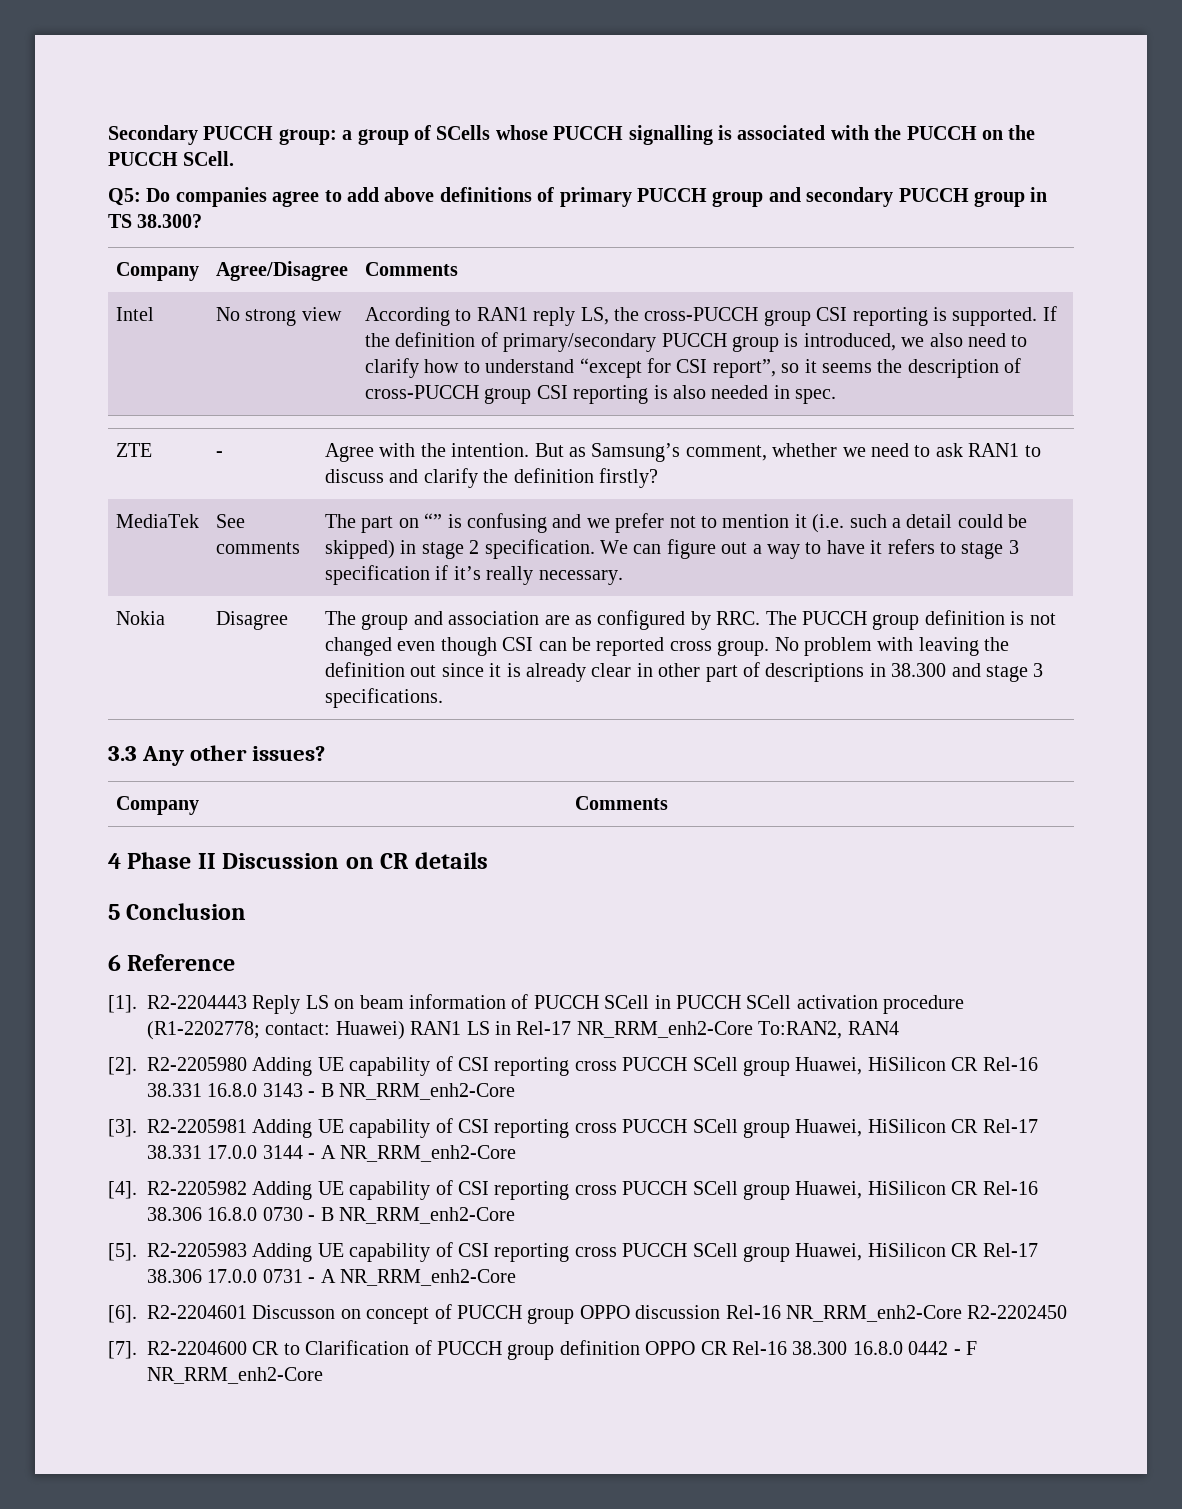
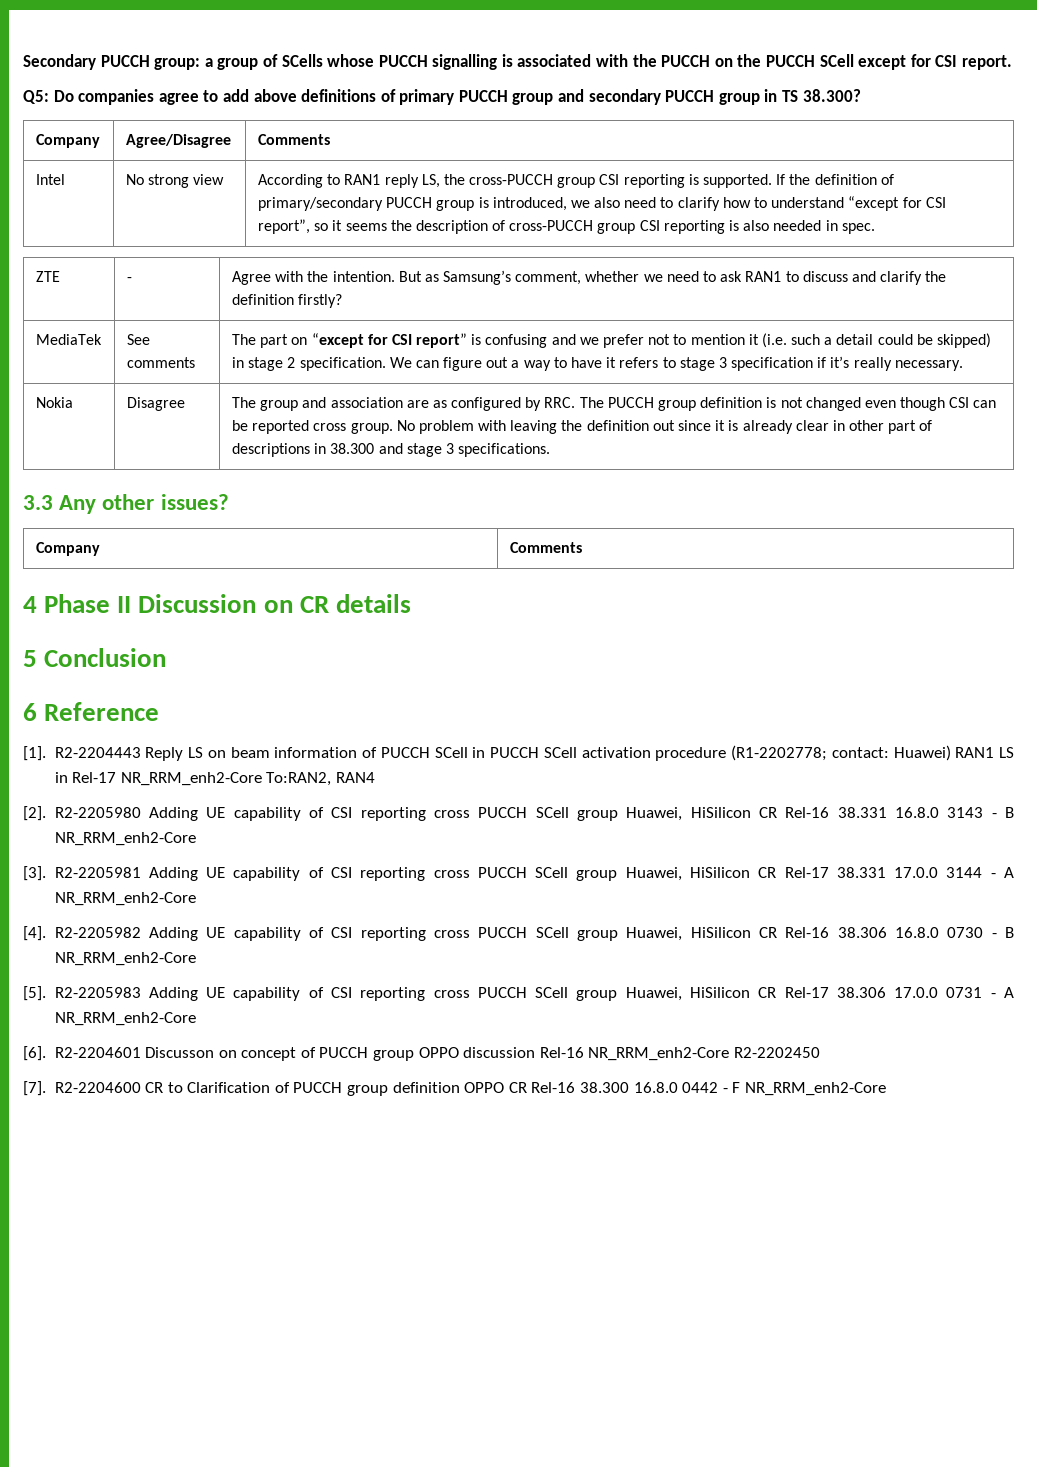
- Secondary PUCCH group: a group of SCells whose PUCCH signalling is associated with the PUCCH on the PUCCH SCell.
+ Secondary PUCCH group: a group of SCells whose PUCCH signalling is associated with the PUCCH on the PUCCH SCell except for CSI report.
- The part on “” is confusing and we prefer not to mention it (i.e. such a detail could be skipped) in stage 2 specification.
+ The part on “except for CSI report” is confusing and we prefer not to mention it (i.e. such a detail could be skipped) in stage 2 specification.

